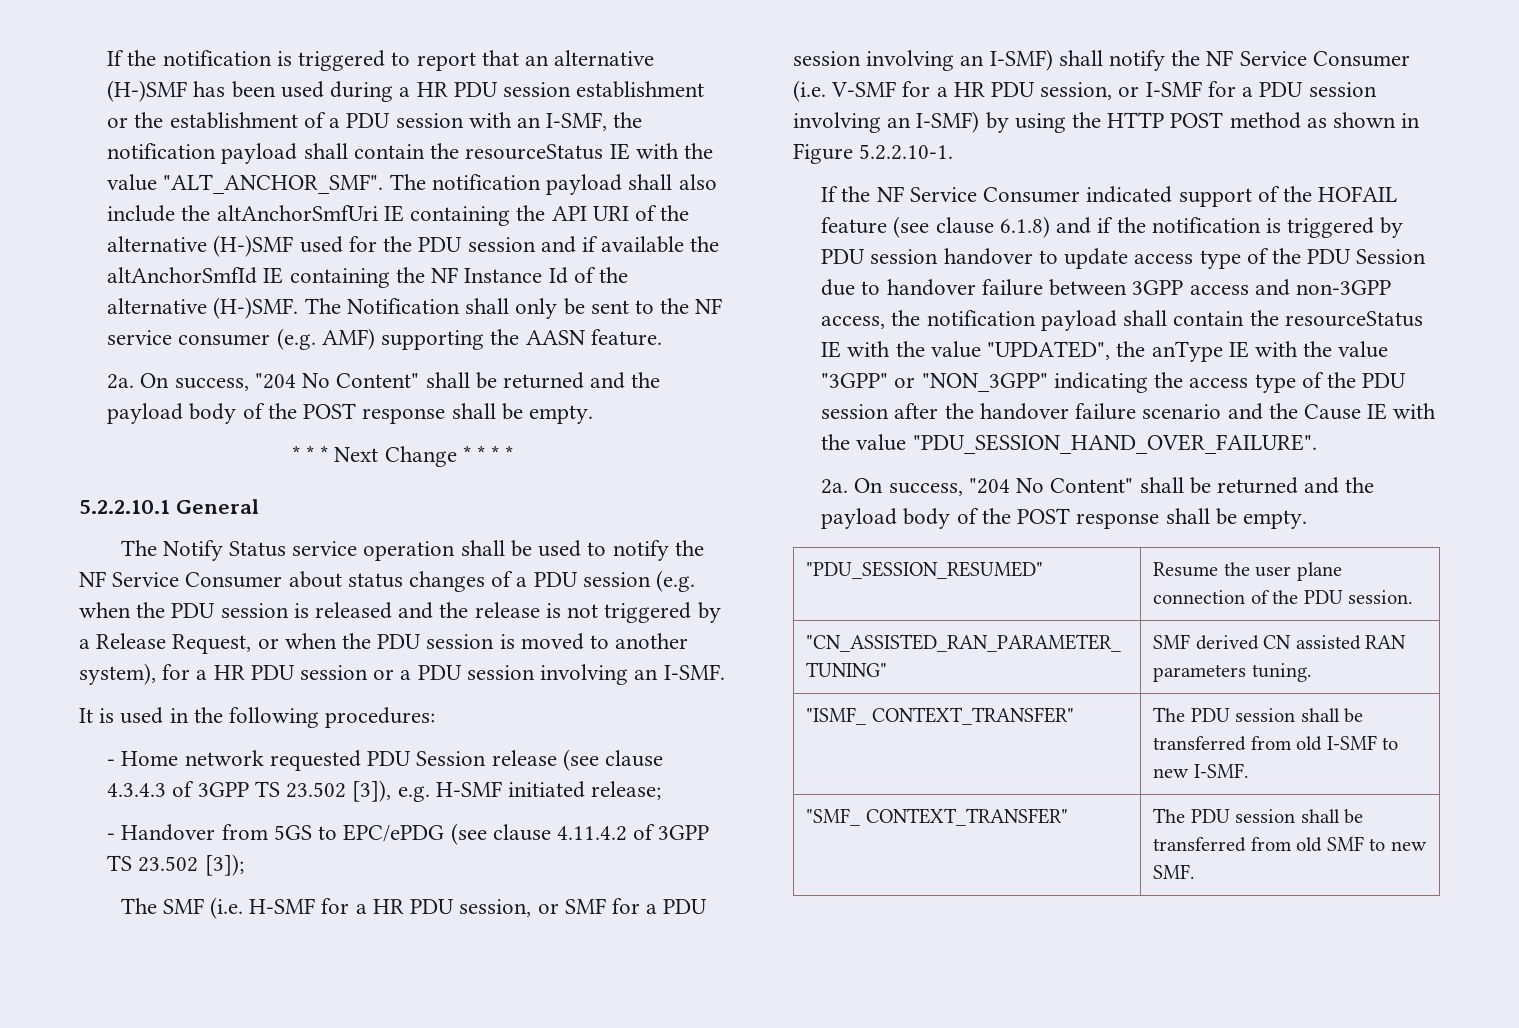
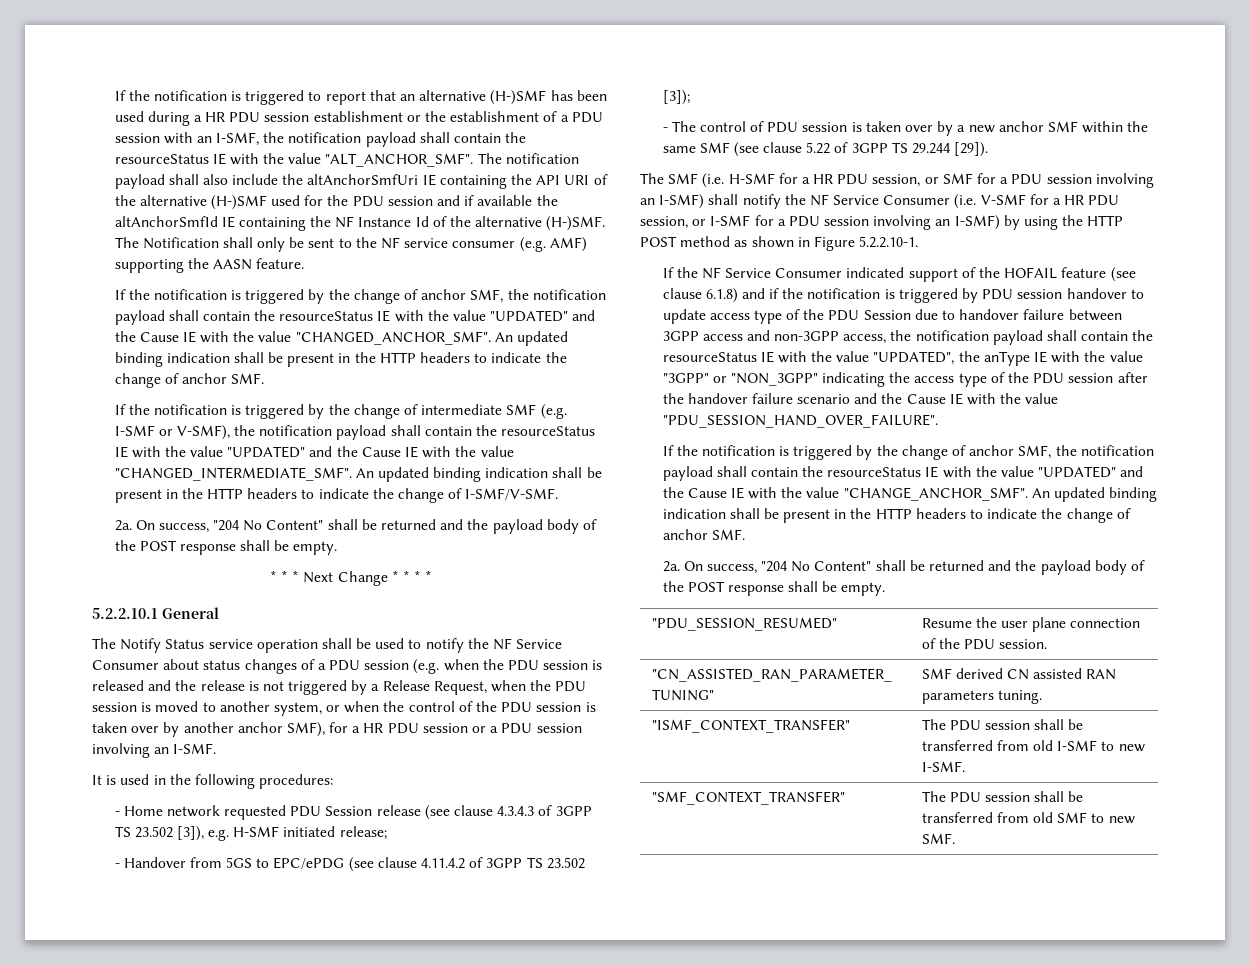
+ If the notification is triggered by the change of anchor SMF, the notification payload shall contain the resourceStatus IE with the value "UPDATED" and the Cause IE with the value "CHANGED_ANCHOR_SMF". An updated binding indication shall be present in the HTTP headers to indicate the change of anchor SMF.
+ If the notification is triggered by the change of intermediate SMF (e.g. I-SMF or V-SMF), the notification payload shall contain the resourceStatus IE with the value "UPDATED" and the Cause IE with the value "CHANGED_INTERMEDIATE_SMF". An updated binding indication shall be present in the HTTP headers to indicate the change of I-SMF/V-SMF.
- The Notify Status service operation shall be used to notify the NF Service Consumer about status changes of a PDU session (e.g. when the PDU session is released and the release is not triggered by a Release Request, or when the PDU session is moved to another system), for a HR PDU session or a PDU session involving an I-SMF.
+ The Notify Status service operation shall be used to notify the NF Service Consumer about status changes of a PDU session (e.g. when the PDU session is released and the release is not triggered by a Release Request, when the PDU session is moved to another system, or when the control of the PDU session is taken over by another anchor SMF), for a HR PDU session or a PDU session involving an I-SMF.
+ - The control of PDU session is taken over by a new anchor SMF within the same SMF (see clause 5.22 of 3GPP TS 29.244 [29]).
+ If the notification is triggered by the change of anchor SMF, the notification payload shall contain the resourceStatus IE with the value "UPDATED" and the Cause IE with the value "CHANGE_ANCHOR_SMF". An updated binding indication shall be present in the HTTP headers to indicate the change of anchor SMF.
- "ISMF_ CONTEXT_TRANSFER" | The PDU session shall be transferred from old I-SMF to new I-SMF.
+ "ISMF_CONTEXT_TRANSFER" | The PDU session shall be transferred from old I-SMF to new I-SMF.
- "SMF_ CONTEXT_TRANSFER" | The PDU session shall be transferred from old SMF to new SMF.
+ "SMF_CONTEXT_TRANSFER" | The PDU session shall be transferred from old SMF to new SMF.

